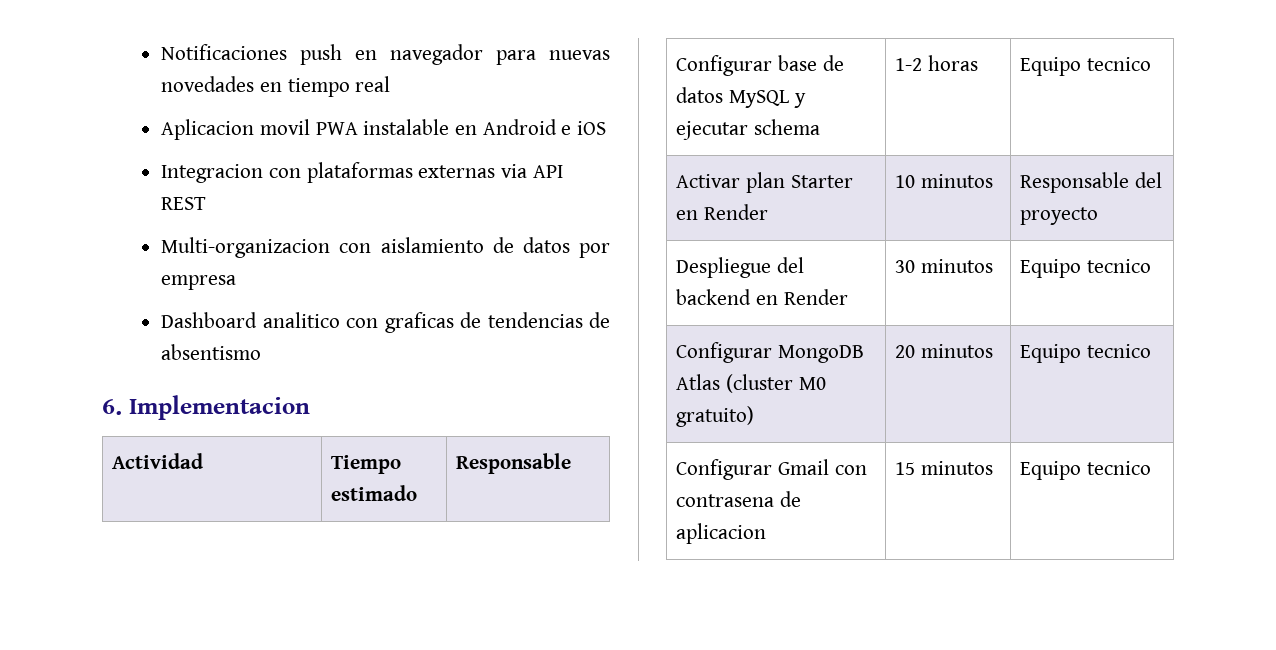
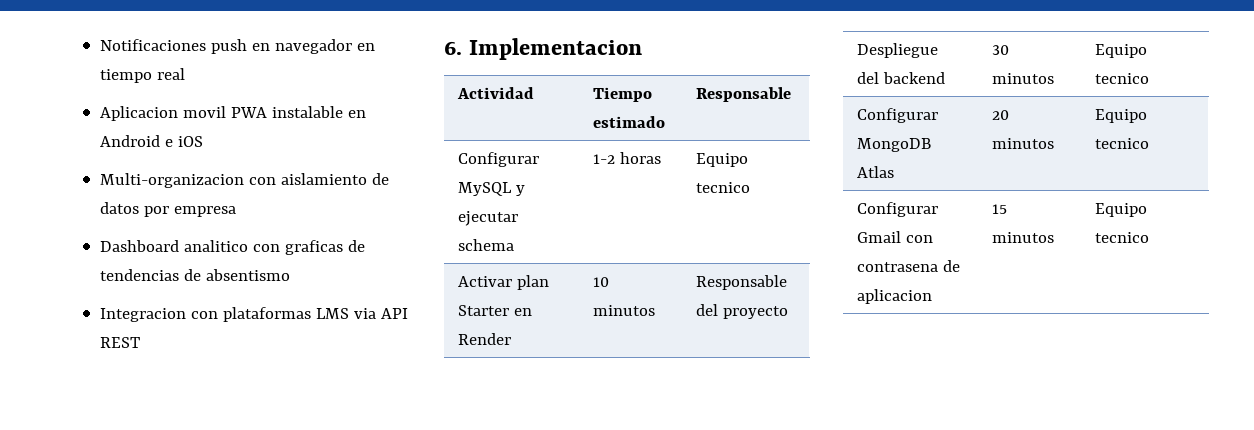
- Notificaciones push en navegador para nuevas novedades en tiempo real
+ Notificaciones push en navegador en tiempo real
- Integracion con plataformas externas via API REST
+ Integracion con plataformas LMS via API REST
- Configurar base de datos MySQL y ejecutar schema | 1-2 horas | Equipo tecnico
+ Configurar MySQL y ejecutar schema | 1-2 horas | Equipo tecnico
- Despliegue del backend en Render | 30 minutos | Equipo tecnico
+ Despliegue del backend | 30 minutos | Equipo tecnico
- Configurar MongoDB Atlas (cluster M0 gratuito) | 20 minutos | Equipo tecnico
+ Configurar MongoDB Atlas | 20 minutos | Equipo tecnico

